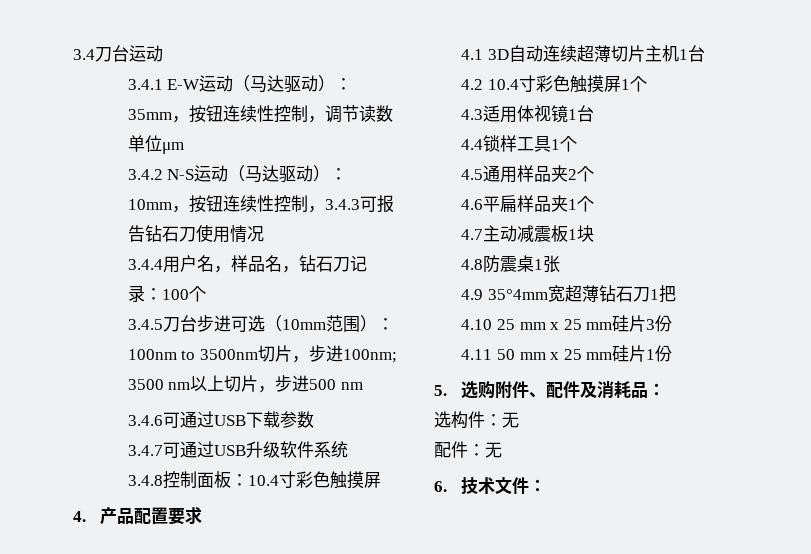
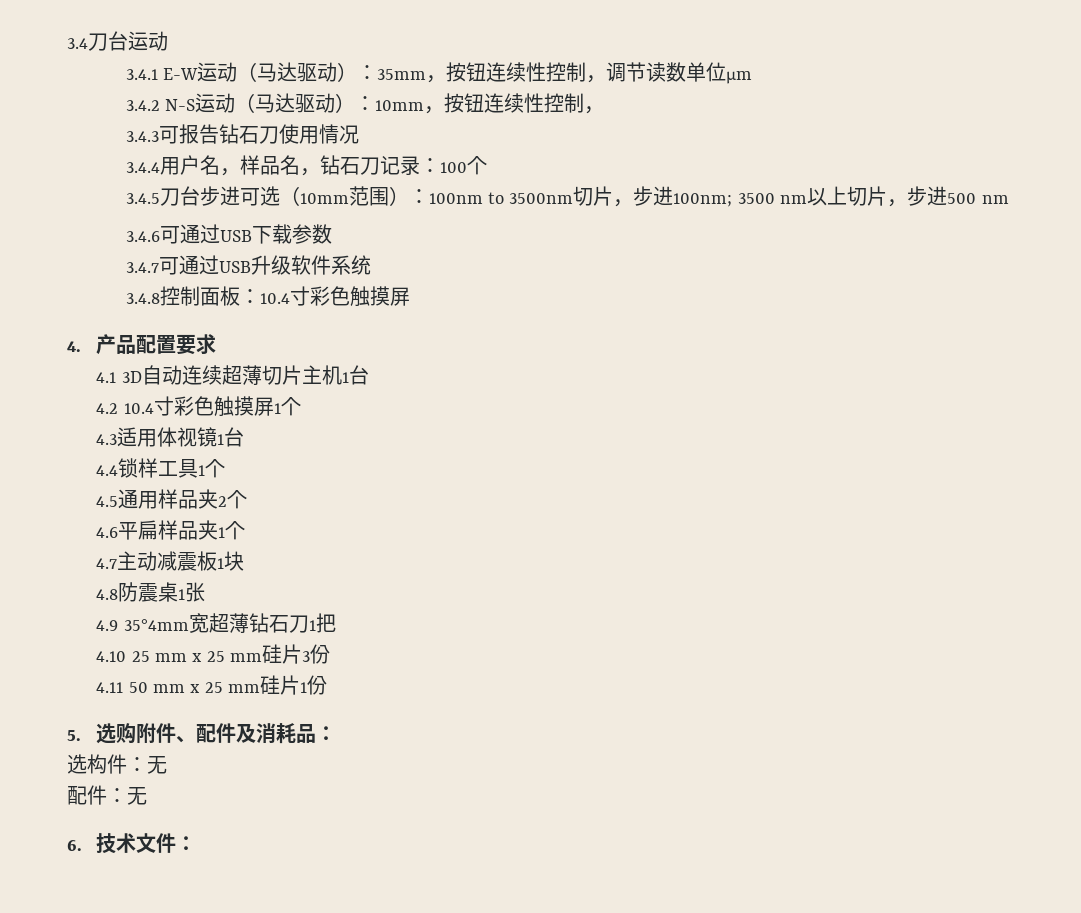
- 3.4.2 N-S运动（马达驱动）：10mm，按钮连续性控制，3.4.3可报告钻石刀使用情况
+ 3.4.2 N-S运动（马达驱动）：10mm，按钮连续性控制，
+ 3.4.3可报告钻石刀使用情况

